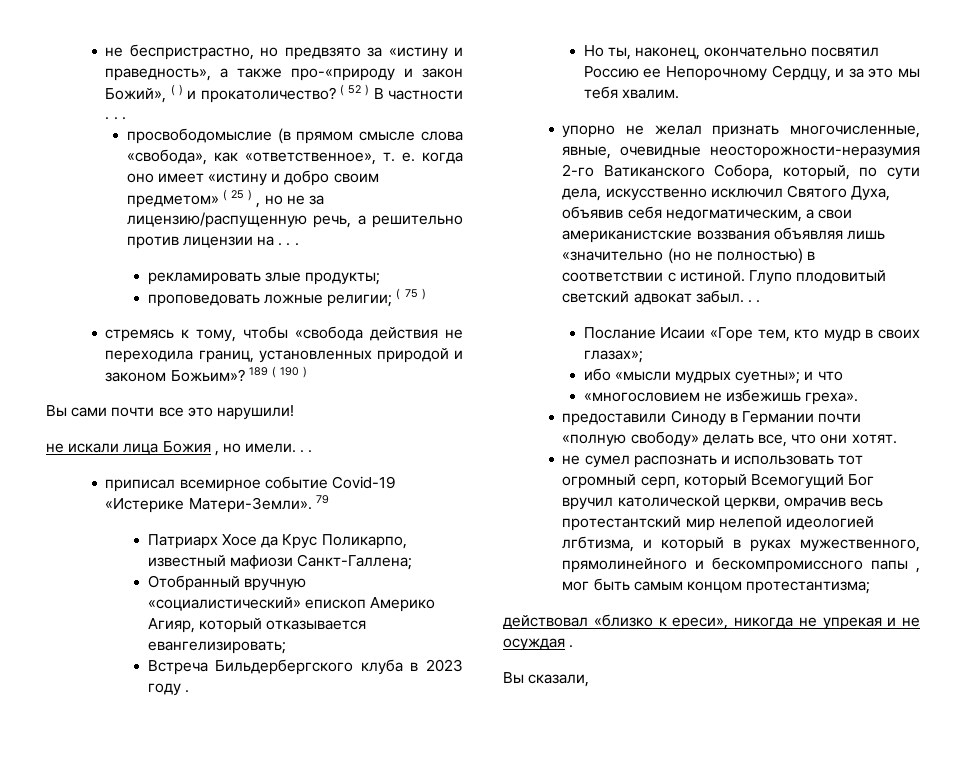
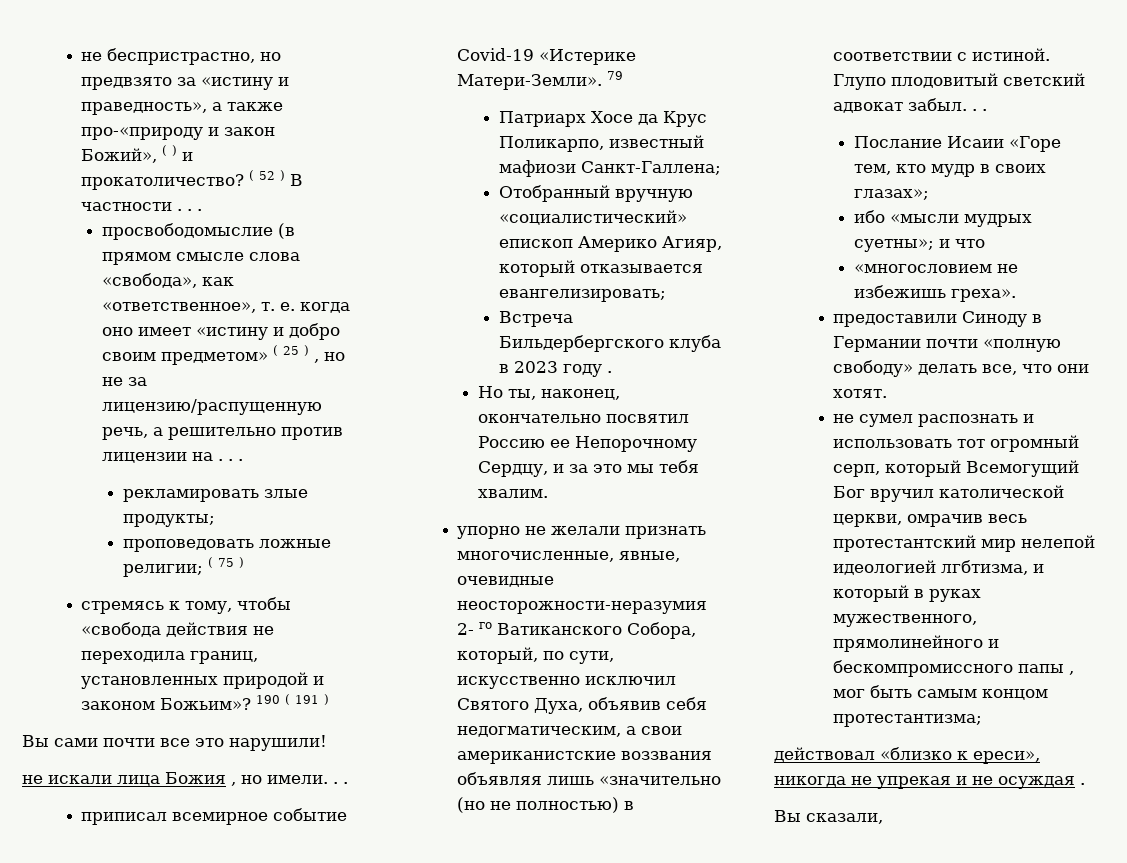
- 189 ( 190 )
+ 190 ( 191 )
- упорно не желал признать многочисленные, явные, очевидные неосторожности-неразумия 2-го Ватиканского Собора, который, по сути дела, искусственно исключил Святого Духа, объявив себя недогматическим, а свои американистские воззвания объявляя лишь «значительно (но не полностью) в соответствии с истиной.
+ упорно не желали признать многочисленные, явные, очевидные неосторожности-неразумия 2- го Ватиканского Собора, который, по сути, искусственно исключил Святого Духа, объявив себя недогматическим, а свои американистские воззвания объявляя лишь «значительно (но не полностью) в соответствии с истиной.

